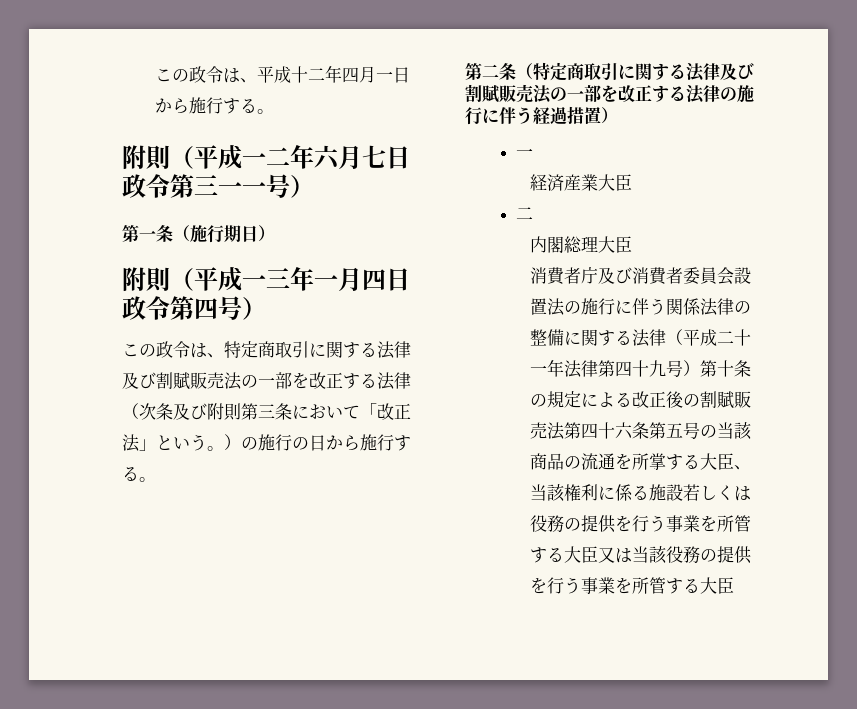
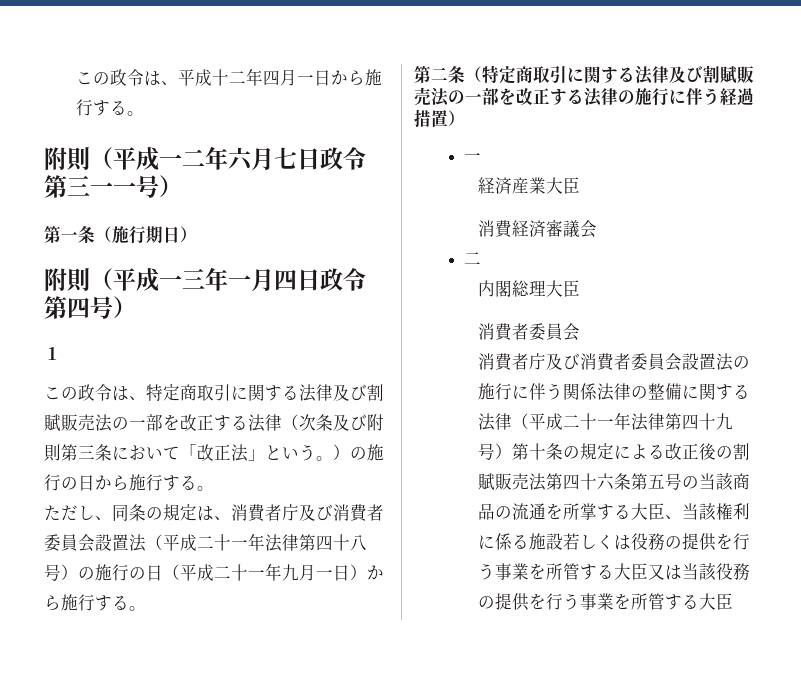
+ １
+ ただし、同条の規定は、消費者庁及び消費者委員会設置法（平成二十一年法律第四十八号）の施行の日（平成二十一年九月一日）から施行する。
+ 消費経済審議会
  内閣総理大臣
+ 消費者委員会

